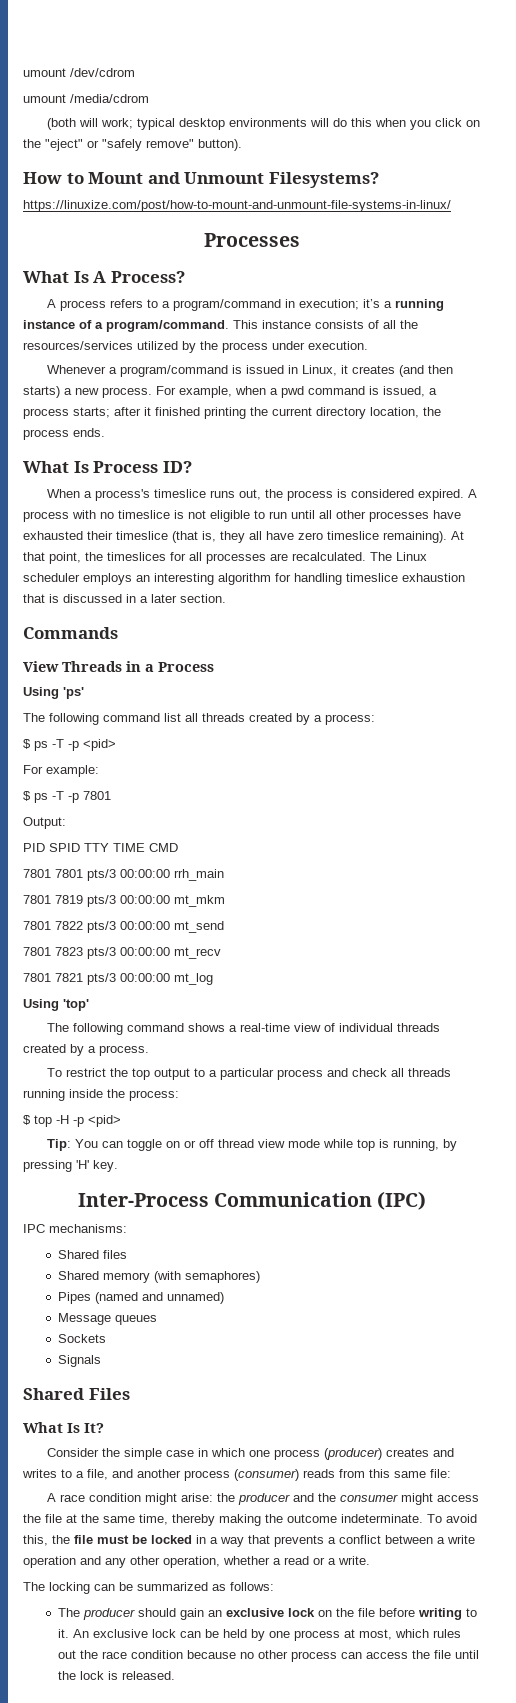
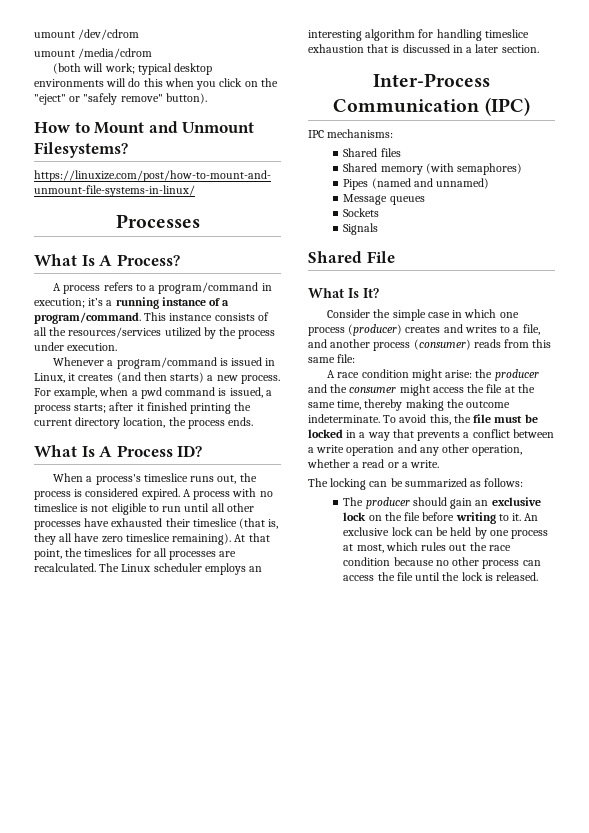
- What Is Process ID?
+ What Is A Process ID?
- Commands
- View Threads in a Process
- Using 'ps'
- The following command list all threads created by a process:
- $ ps -T -p <pid>
- For example:
- $ ps -T -p 7801
- Output:
- PID SPID TTY TIME CMD
- 7801 7801 pts/3 00:00:00 rrh_main
- 7801 7819 pts/3 00:00:00 mt_mkm
- 7801 7822 pts/3 00:00:00 mt_send
- 7801 7823 pts/3 00:00:00 mt_recv
- 7801 7821 pts/3 00:00:00 mt_log
- Using 'top'
- The following command shows a real-time view of individual threads created by a process.
- To restrict the top output to a particular process and check all threads running inside the process:
- $ top -H -p <pid>
- Tip: You can toggle on or off thread view mode while top is running, by pressing 'H' key.
- Shared Files
+ Shared File

